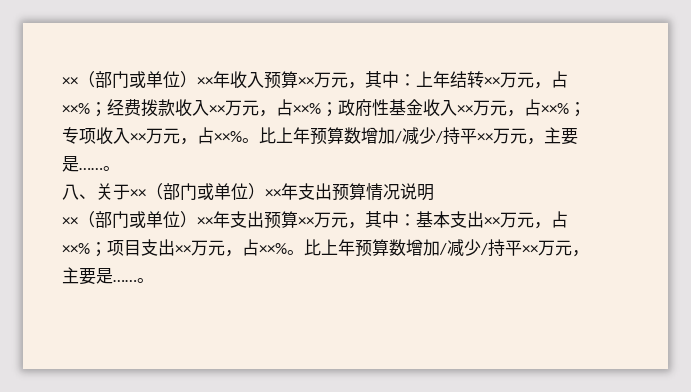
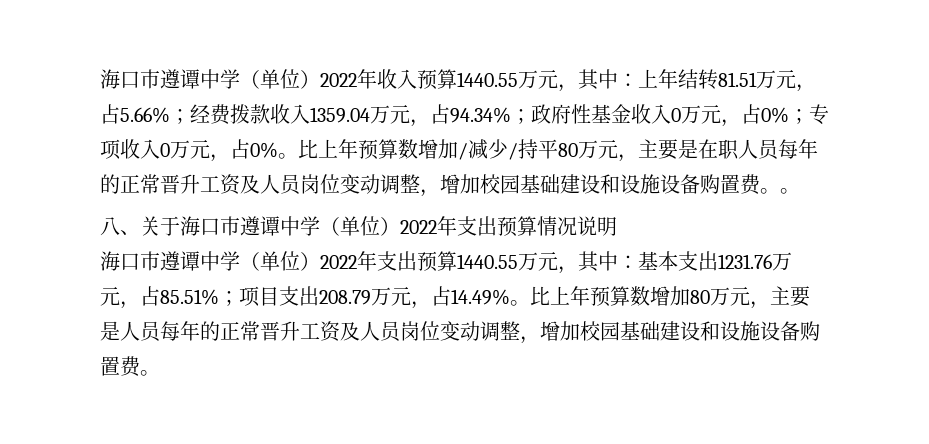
- ××（部门或单位）××年收入预算××万元，其中：上年结转××万元，占××%；经费拨款收入××万元，占××%；政府性基金收入××万元，占××%；专项收入××万元，占××%。比上年预算数增加/减少/持平××万元，主要是……。
- 八、关于××（部门或单位）××年支出预算情况说明
+ 海口市遵谭中学（单位）2022年收入预算1440.55万元，其中：上年结转81.51万元，占5.66%；经费拨款收入1359.04万元，占94.34%；政府性基金收入0万元，占0%；专项收入0万元，占0%。比上年预算数增加/减少/持平80万元，主要是在职人员每年的正常晋升工资及人员岗位变动调整，增加校园基础建设和设施设备购置费。。
+ 八、关于海口市遵谭中学（单位）2022年支出预算情况说明
- ××（部门或单位）××年支出预算××万元，其中：基本支出××万元，占××%；项目支出××万元，占××%。比上年预算数增加/减少/持平××万元，主要是……。
+ 海口市遵谭中学（单位）2022年支出预算1440.55万元，其中：基本支出1231.76万元，占85.51%；项目支出208.79万元，占14.49%。比上年预算数增加80万元，主要是人员每年的正常晋升工资及人员岗位变动调整，增加校园基础建设和设施设备购置费。

